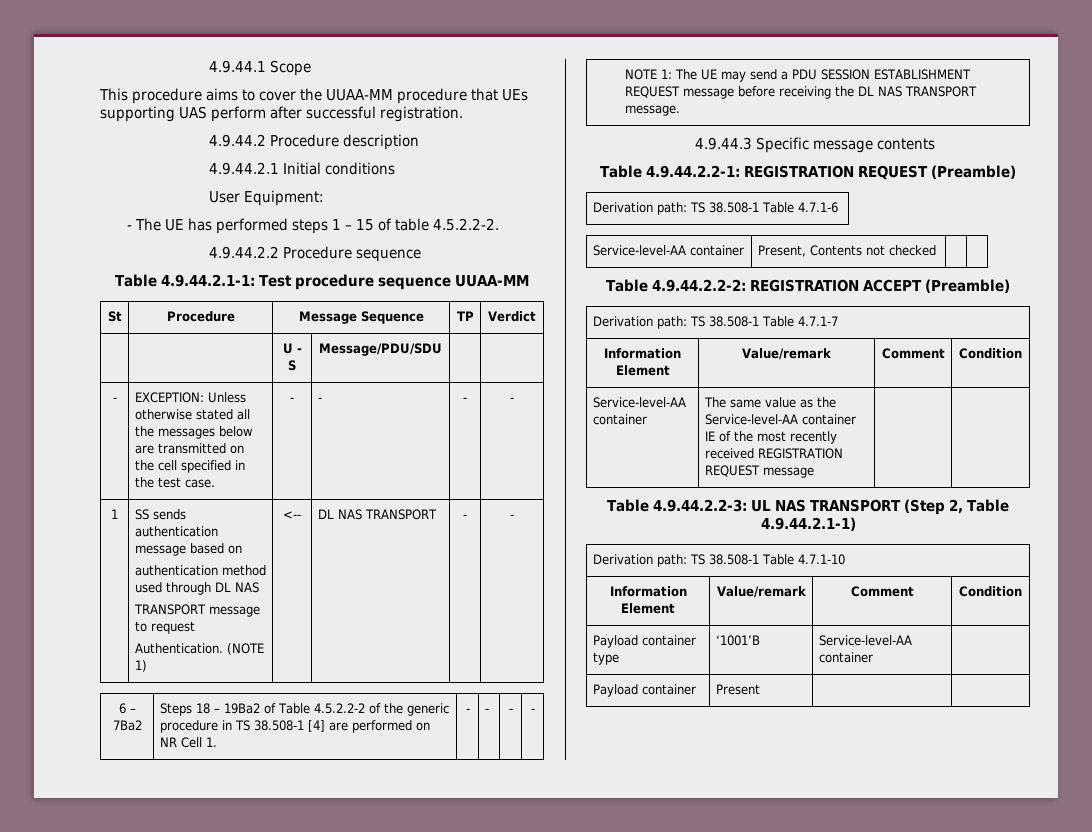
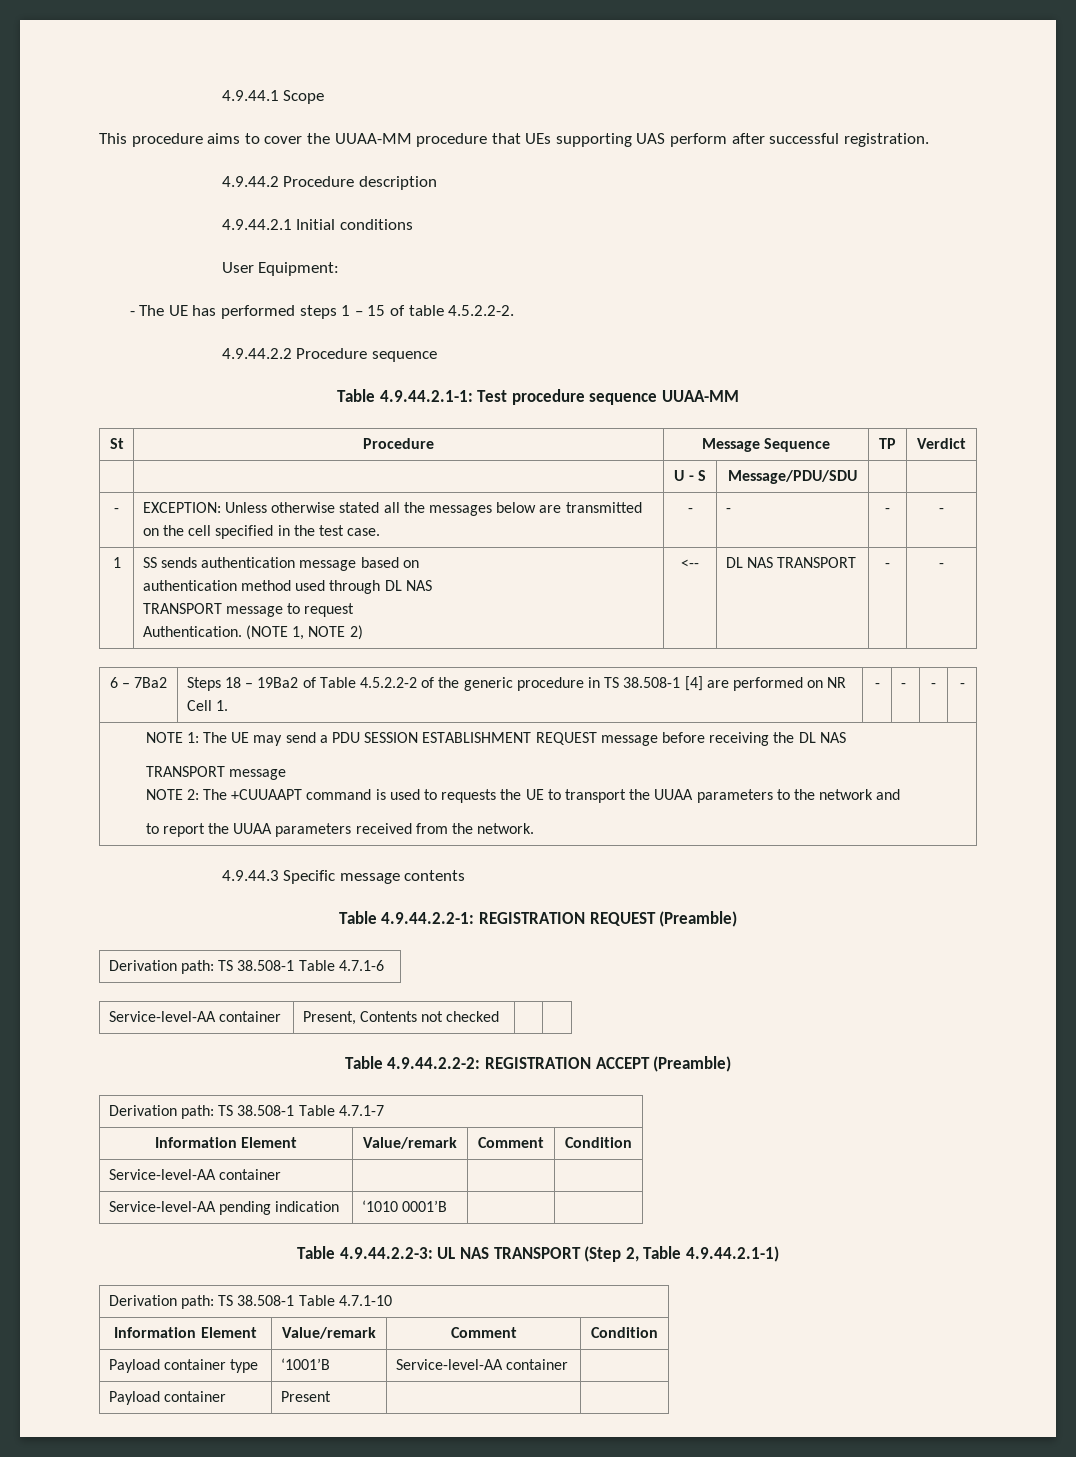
  1 | SS sends authentication message based on
  authentication method used through DL NAS
  TRANSPORT message to request
- Authentication. (NOTE 1) | <-- | DL NAS TRANSPORT | - | -
+ Authentication. (NOTE 1, NOTE 2) | <-- | DL NAS TRANSPORT | - | -
- NOTE 1: The UE may send a PDU SESSION ESTABLISHMENT REQUEST message before receiving the DL NAS TRANSPORT message.
+ NOTE 1: The UE may send a PDU SESSION ESTABLISHMENT REQUEST message before receiving the DL NAS
+ TRANSPORT message
+ NOTE 2: The +CUUAAPT command is used to requests the UE to transport the UUAA parameters to the network and
+ to report the UUAA parameters received from the network.
- Service-level-AA container | The same value as the Service-level-AA container IE of the most recently received REGISTRATION REQUEST message | |
+ Service-level-AA container | | |
+ Service-level-AA pending indication | ‘1010 0001’B | |

